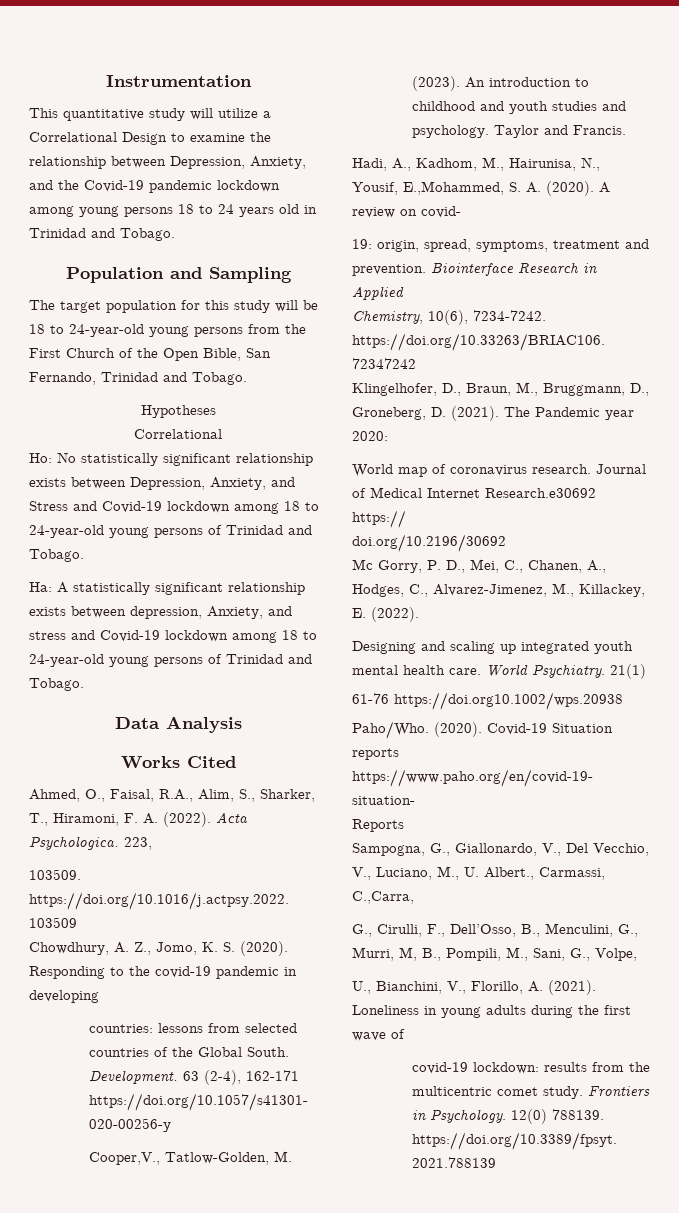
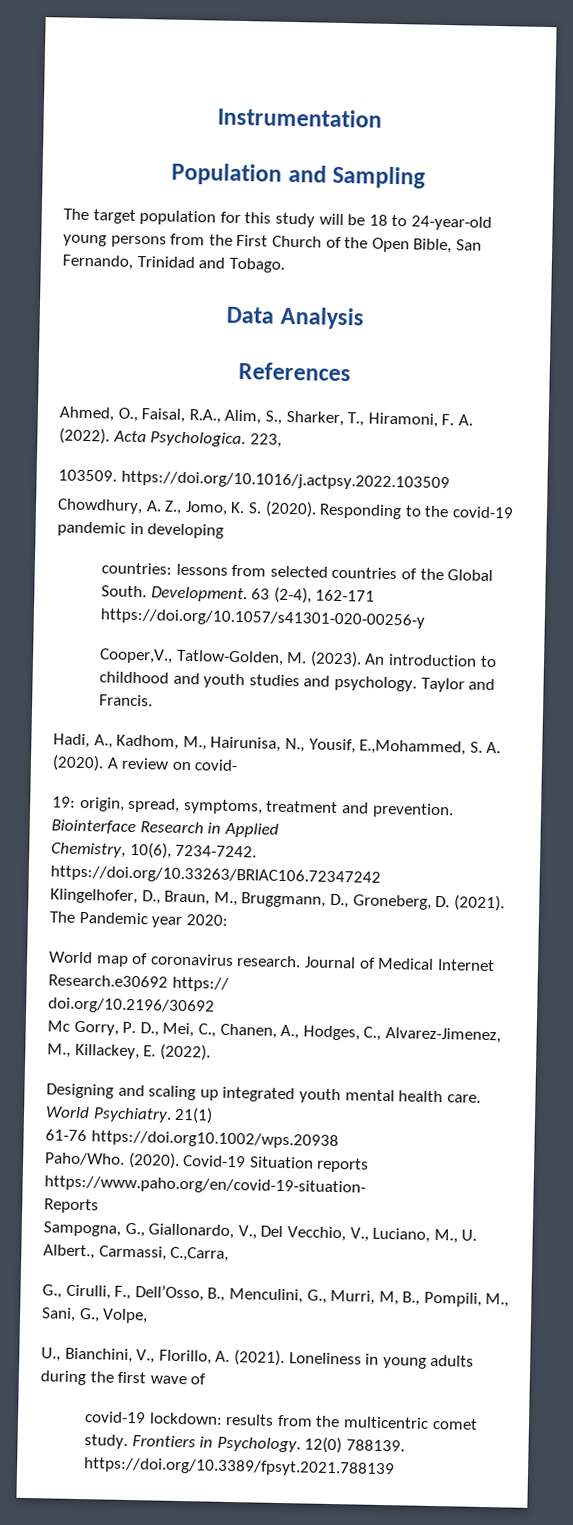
- This quantitative study will utilize a Correlational Design to examine the relationship between Depression, Anxiety, and the Covid-19 pandemic lockdown among young persons 18 to 24 years old in Trinidad and Tobago.
- Hypotheses
- Correlational
- Ho: No statistically significant relationship exists between Depression, Anxiety, and Stress and Covid-19 lockdown among 18 to 24-year-old young persons of Trinidad and Tobago.
- Ha: A statistically significant relationship exists between depression, Anxiety, and stress and Covid-19 lockdown among 18 to 24-year-old young persons of Trinidad and Tobago.
- Works Cited
+ References

